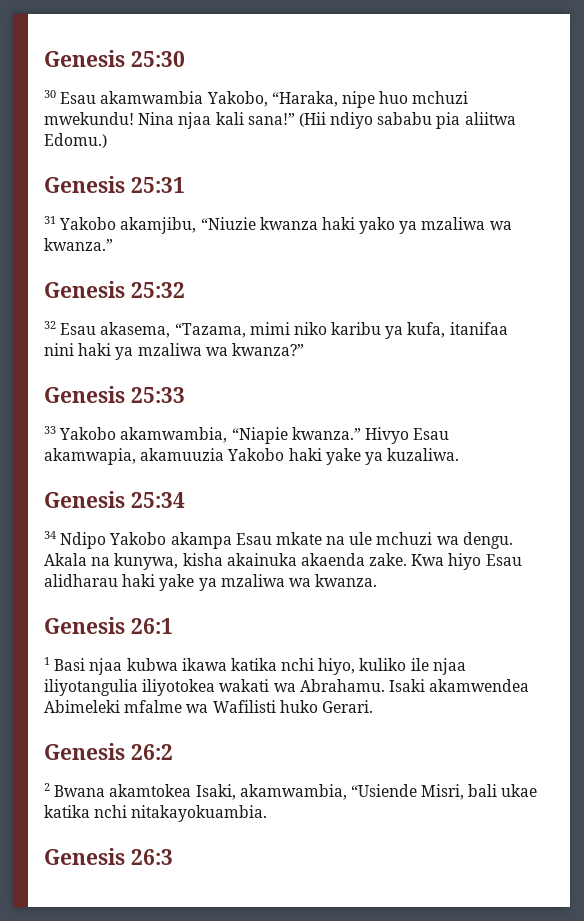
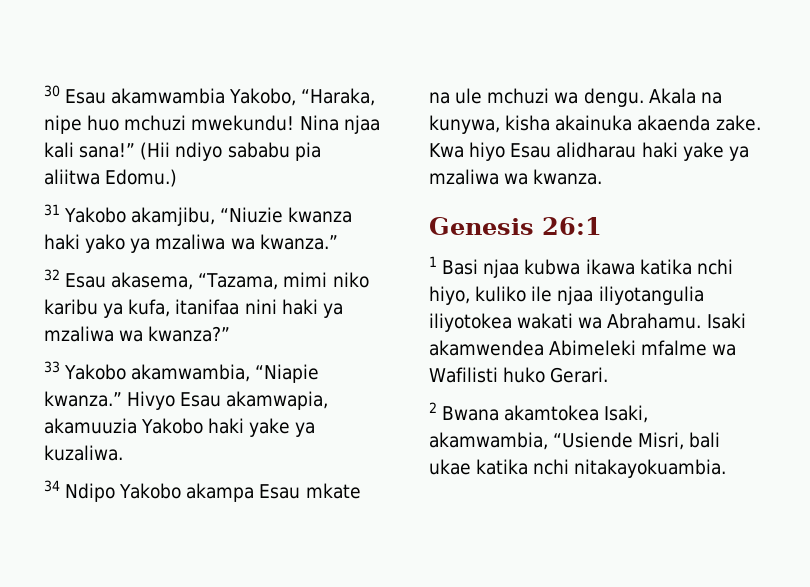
- Genesis 25:30
- Genesis 25:31
- Genesis 25:32
- Genesis 25:33
- Genesis 25:34
- Genesis 26:2
- Genesis 26:3

